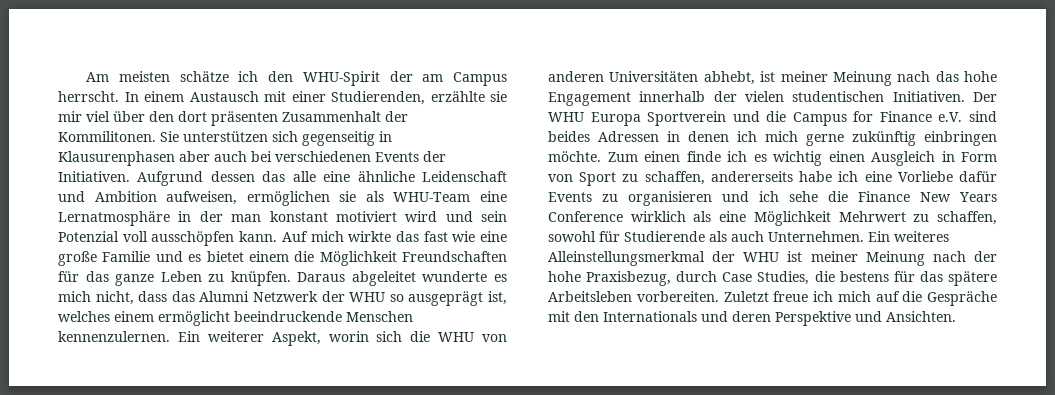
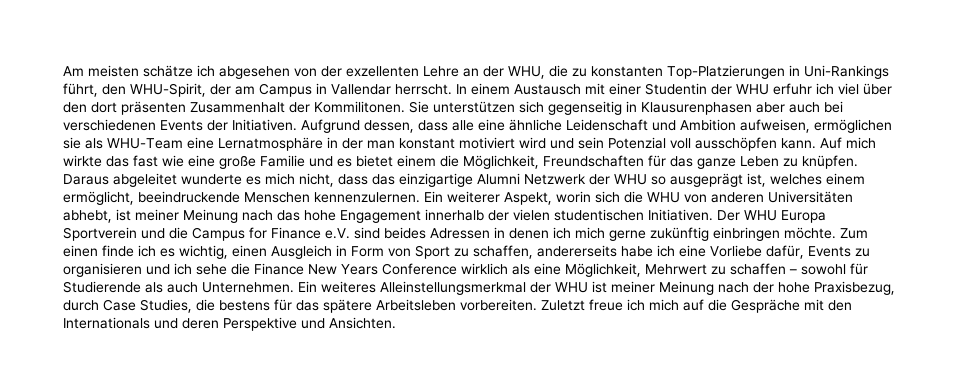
- Am meisten schätze ich den WHU-Spirit der am Campus herrscht.
+ Am meisten schätze ich abgesehen von der exzellenten Lehre an der WHU, die zu konstanten Top-Platzierungen in Uni-Rankings führt, den WHU-Spirit, der am Campus in Vallendar herrscht.
- In einem Austausch mit einer Studierenden, erzählte sie mir viel über den dort präsenten Zusammenhalt der Kommilitonen.
+ In einem Austausch mit einer Studentin der WHU erfuhr ich viel über den dort präsenten Zusammenhalt der Kommilitonen.
- Aufgrund dessen das alle eine ähnliche Leidenschaft und Ambition aufweisen, ermöglichen sie als WHU-Team eine Lernatmosphäre in der man konstant motiviert wird und sein Potenzial voll ausschöpfen kann.
+ Aufgrund dessen, dass alle eine ähnliche Leidenschaft und Ambition aufweisen, ermöglichen sie als WHU-Team eine Lernatmosphäre in der man konstant motiviert wird und sein Potenzial voll ausschöpfen kann.
- Auf mich wirkte das fast wie eine große Familie und es bietet einem die Möglichkeit Freundschaften für das ganze Leben zu knüpfen.
+ Auf mich wirkte das fast wie eine große Familie und es bietet einem die Möglichkeit, Freundschaften für das ganze Leben zu knüpfen.
- Daraus abgeleitet wunderte es mich nicht, dass das Alumni Netzwerk der WHU so ausgeprägt ist, welches einem ermöglicht beeindruckende Menschen kennenzulernen.
+ Daraus abgeleitet wunderte es mich nicht, dass das einzigartige Alumni Netzwerk der WHU so ausgeprägt ist, welches einem ermöglicht, beeindruckende Menschen kennenzulernen.
- Zum einen finde ich es wichtig einen Ausgleich in Form von Sport zu schaffen, andererseits habe ich eine Vorliebe dafür Events zu organisieren und ich sehe die Finance New Years Conference wirklich als eine Möglichkeit Mehrwert zu schaffen, sowohl für Studierende als auch Unternehmen.
+ Zum einen finde ich es wichtig, einen Ausgleich in Form von Sport zu schaffen, andererseits habe ich eine Vorliebe dafür, Events zu organisieren und ich sehe die Finance New Years Conference wirklich als eine Möglichkeit, Mehrwert zu schaffen – sowohl für Studierende als auch Unternehmen.

